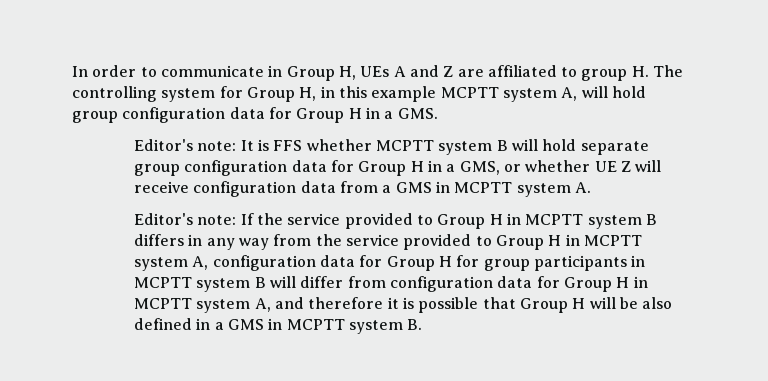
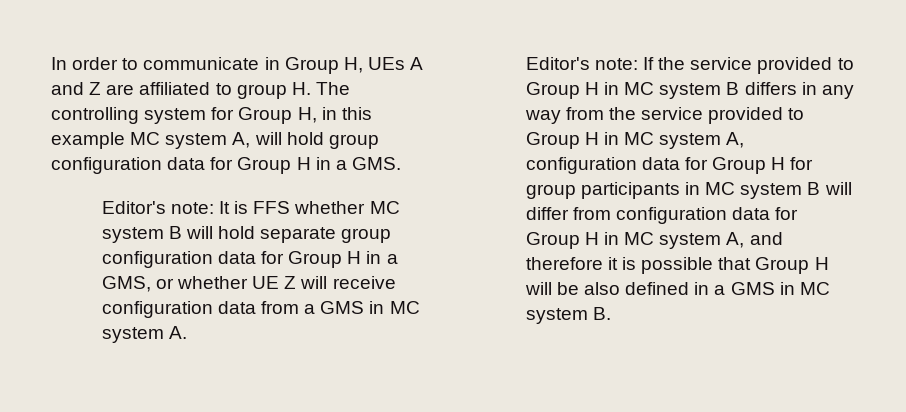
- In order to communicate in Group H, UEs A and Z are affiliated to group H. The controlling system for Group H, in this example MCPTT system A, will hold group configuration data for Group H in a GMS.
+ In order to communicate in Group H, UEs A and Z are affiliated to group H. The controlling system for Group H, in this example MC system A, will hold group configuration data for Group H in a GMS.
- Editor's note: It is FFS whether MCPTT system B will hold separate group configuration data for Group H in a GMS, or whether UE Z will receive configuration data from a GMS in MCPTT system A.
+ Editor's note: It is FFS whether MC system B will hold separate group configuration data for Group H in a GMS, or whether UE Z will receive configuration data from a GMS in MC system A.
- If the service provided to Group H in MCPTT system B differs in any way from the service provided to Group H in MCPTT system A, configuration data for Group H for group participants in MCPTT system B will differ from configuration data for Group H in MCPTT system A, and therefore it is possible that Group H will be also defined in a GMS in MCPTT system B.
+ If the service provided to Group H in MC system B differs in any way from the service provided to Group H in MC system A, configuration data for Group H for group participants in MC system B will differ from configuration data for Group H in MC system A, and therefore it is possible that Group H will be also defined in a GMS in MC system B.

